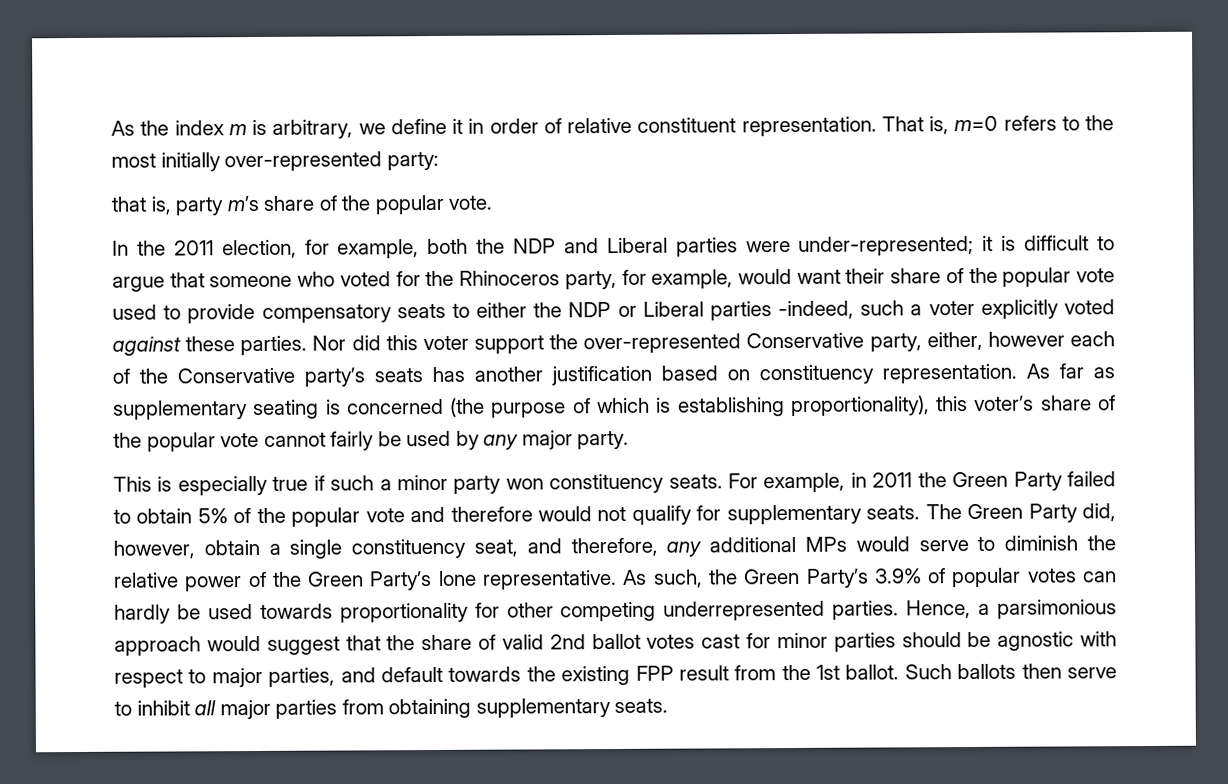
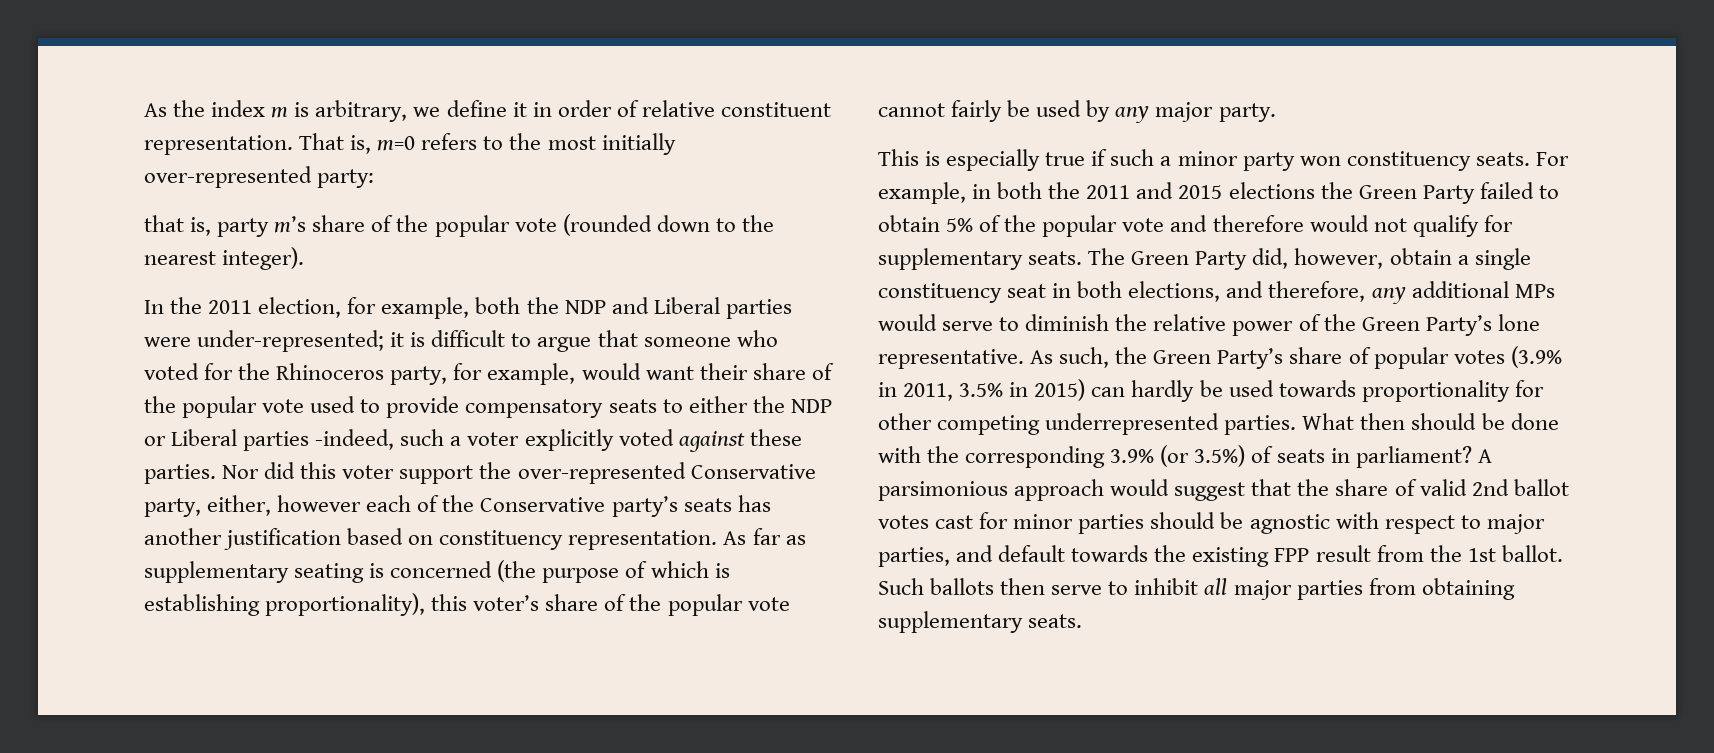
- that is, party m’s share of the popular vote.
+ that is, party m’s share of the popular vote (rounded down to the nearest integer).
- For example, in 2011 the Green Party failed to obtain 5% of the popular vote and therefore would not qualify for supplementary seats.
+ For example, in both the 2011 and 2015 elections the Green Party failed to obtain 5% of the popular vote and therefore would not qualify for supplementary seats.
- The Green Party did, however, obtain a single constituency seat, and therefore, any additional MPs would serve to diminish the relative power of the Green Party’s lone representative.
+ The Green Party did, however, obtain a single constituency seat in both elections, and therefore, any additional MPs would serve to diminish the relative power of the Green Party’s lone representative.
- As such, the Green Party’s 3.9% of popular votes can hardly be used towards proportionality for other competing underrepresented parties.
+ As such, the Green Party’s share of popular votes (3.9% in 2011, 3.5% in 2015) can hardly be used towards proportionality for other competing underrepresented parties.
- Hence, a parsimonious approach would suggest that the share of valid 2nd ballot votes cast for minor parties should be agnostic with respect to major parties, and default towards the existing FPP result from the 1st ballot.
+ What then should be done with the corresponding 3.9% (or 3.5%) of seats in parliament? A parsimonious approach would suggest that the share of valid 2nd ballot votes cast for minor parties should be agnostic with respect to major parties, and default towards the existing FPP result from the 1st ballot.

